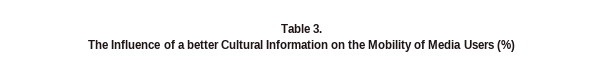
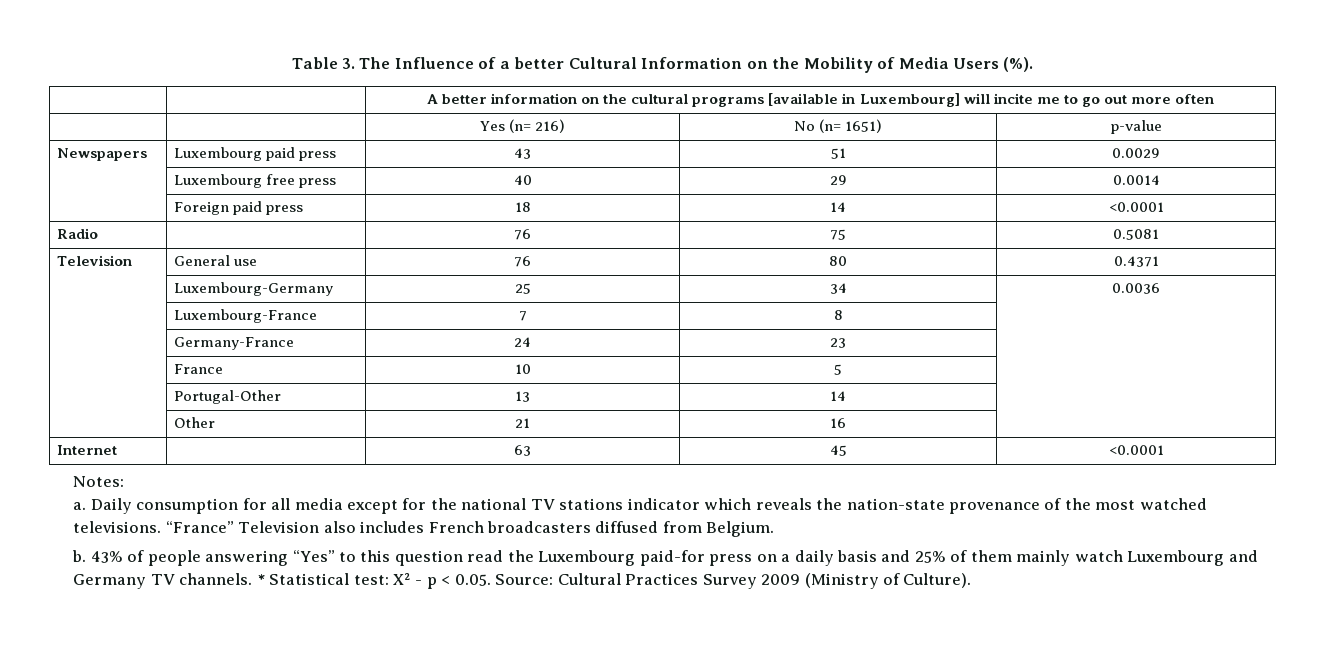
- Table 3.
- The Influence of a better Cultural Information on the Mobility of Media Users (%)
+ Table 3. The Influence of a better Cultural Information on the Mobility of Media Users (%).
+ | | A better information on the cultural programs [available in Luxembourg] will incite me to go out more often
+ | | Yes (n= 216) | No (n= 1651) | p-value
+ Newspapers | Luxembourg paid press | 43 | 51 | 0.0029
+ | Luxembourg free press | 40 | 29 | 0.0014
+ | Foreign paid press | 18 | 14 | <0.0001
+ Radio | | 76 | 75 | 0.5081
+ Television | General use | 76 | 80 | 0.4371
+ | Luxembourg-Germany | 25 | 34 | 0.0036
+ | Luxembourg-France | 7 | 8 |
+ | Germany-France | 24 | 23 |
+ | France | 10 | 5 |
+ | Portugal-Other | 13 | 14 |
+ | Other | 21 | 16 |
+ Internet | | 63 | 45 | <0.0001
+ Notes:
+ a. Daily consumption for all media except for the national TV stations indicator which reveals the nation-state provenance of the most watched televisions. “France” Television also includes French broadcasters diffused from Belgium.
+ b. 43% of people answering “Yes” to this question read the Luxembourg paid-for press on a daily basis and 25% of them mainly watch Luxembourg and Germany TV channels. * Statistical test: X² - p < 0.05. Source: Cultural Practices Survey 2009 (Ministry of Culture).

